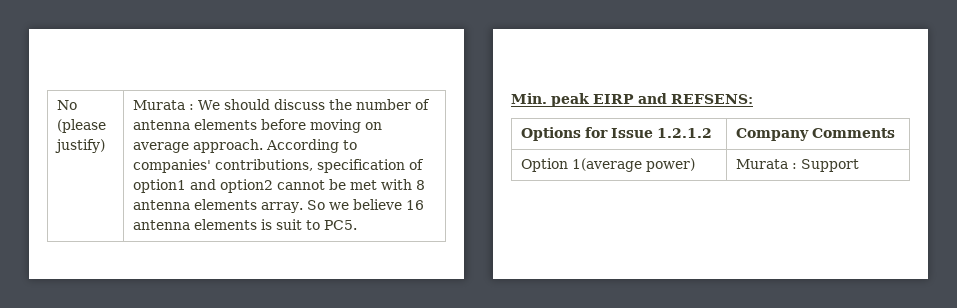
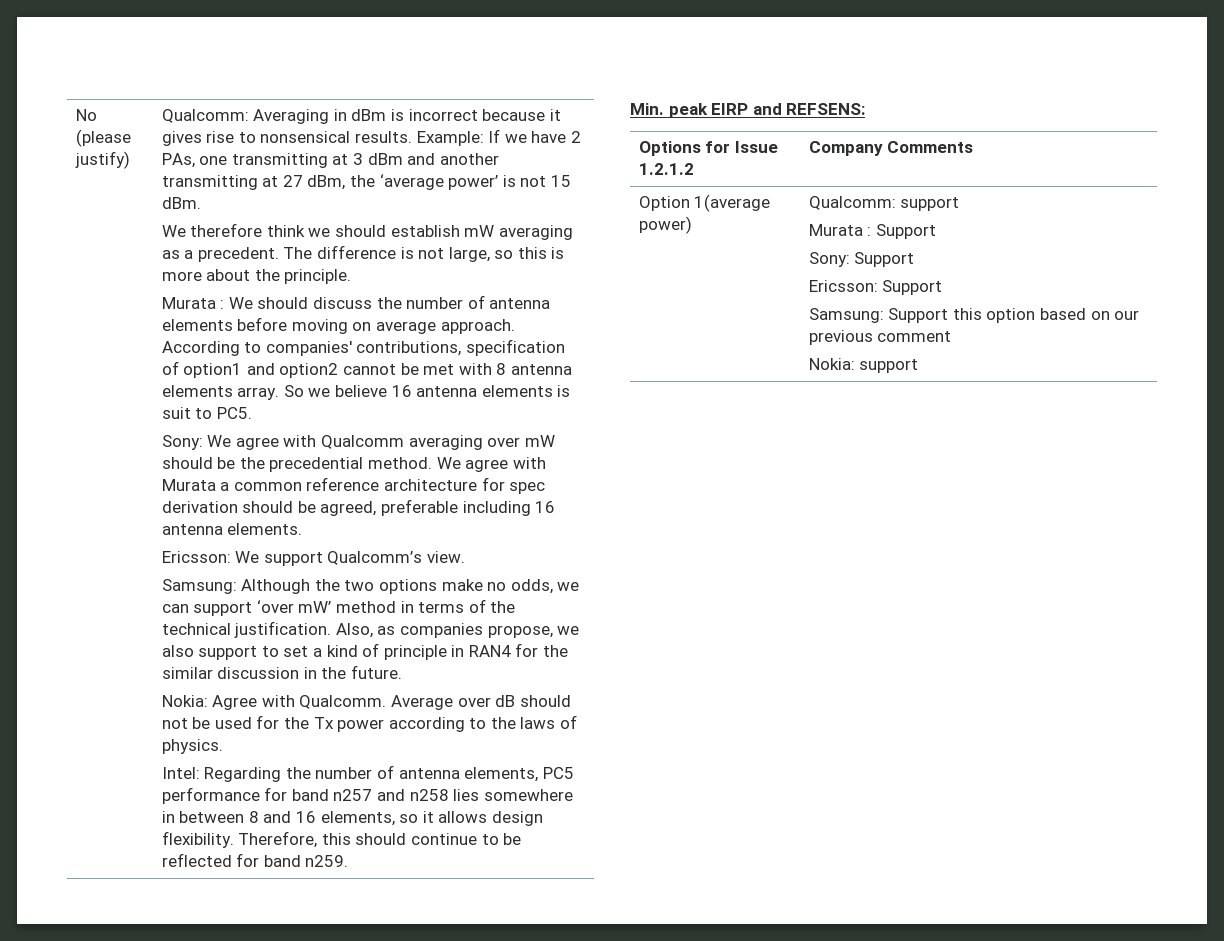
+ Qualcomm: Averaging in dBm is incorrect because it gives rise to nonsensical results. Example: If we have 2 PAs, one transmitting at 3 dBm and another transmitting at 27 dBm, the ‘average power’ is not 15 dBm.
+ We therefore think we should establish mW averaging as a precedent. The difference is not large, so this is more about the principle.
+ Sony: We agree with Qualcomm averaging over mW should be the precedential method. We agree with Murata a common reference architecture for spec derivation should be agreed, preferable including 16 antenna elements.
+ Ericsson: We support Qualcomm’s view.
+ Samsung: Although the two options make no odds, we can support ‘over mW’ method in terms of the technical justification. Also, as companies propose, we also support to set a kind of principle in RAN4 for the similar discussion in the future.
+ Nokia: Agree with Qualcomm. Average over dB should not be used for the Tx power according to the laws of physics.
+ Intel: Regarding the number of antenna elements, PC5 performance for band n257 and n258 lies somewhere in between 8 and 16 elements, so it allows design flexibility. Therefore, this should continue to be reflected for band n259.
- Option 1(average power) | Murata : Support
+ Option 1(average power) | Qualcomm: support
+ Murata : Support
+ Sony: Support
+ Ericsson: Support
+ Samsung: Support this option based on our previous comment
+ Nokia: support

